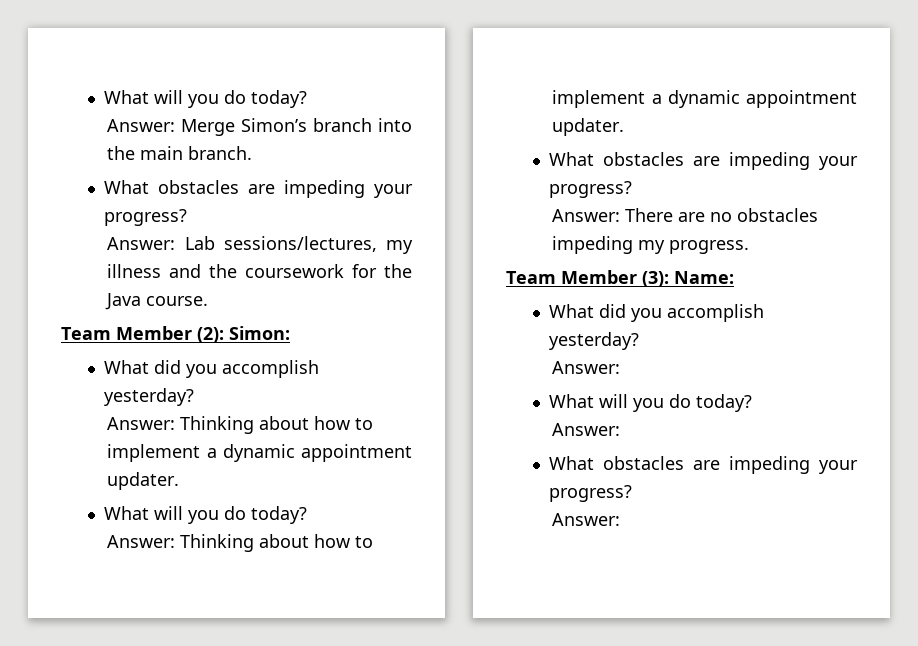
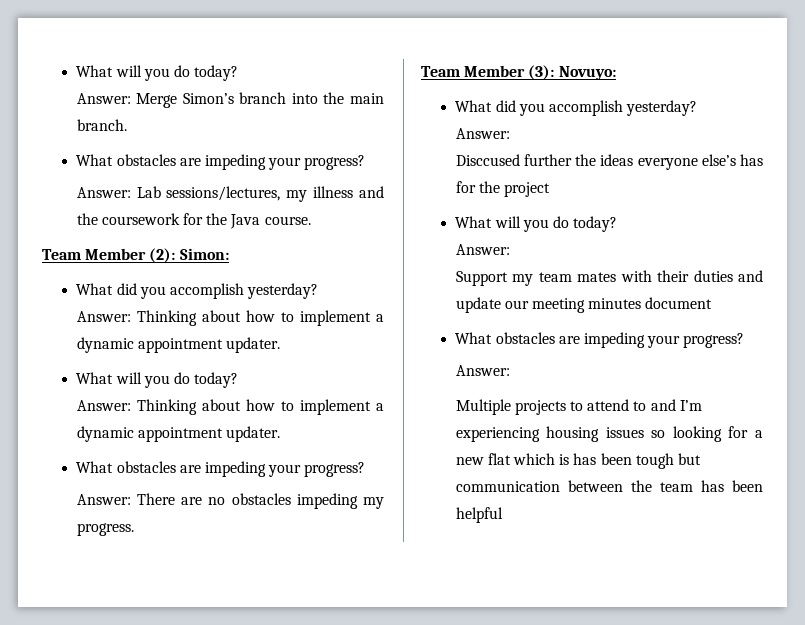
- Team Member (3): Name:
+ Team Member (3): Novuyo:
  What did you accomplish yesterday?
  Answer:
+ Disccused further the ideas everyone else’s has for the project
  What will you do today?
  Answer:
+ Support my team mates with their duties and update our meeting minutes document
  What obstacles are impeding your progress?
  Answer:
+ Multiple projects to attend to and I’m experiencing housing issues so looking for a new flat which is has been tough but communication between the team has been helpful

